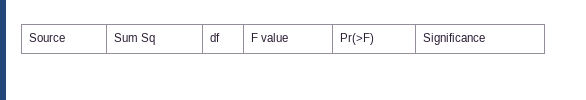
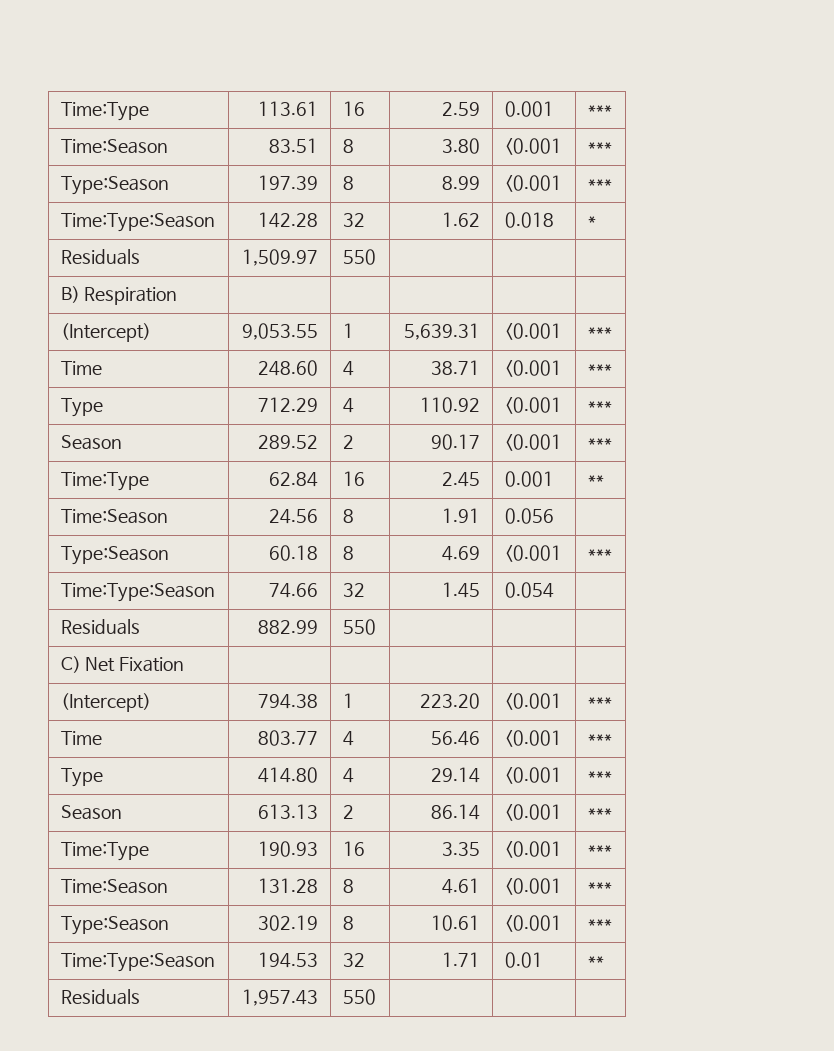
- Source | Sum Sq | df | F value | Pr(>F) | Significance
+ Time:Type | 113.61 | 16 | 2.59 | 0.001 | ***
+ Time:Season | 83.51 | 8 | 3.80 | <0.001 | ***
+ Type:Season | 197.39 | 8 | 8.99 | <0.001 | ***
+ Time:Type:Season | 142.28 | 32 | 1.62 | 0.018 | *
+ Residuals | 1,509.97 | 550 | | |
+ B) Respiration | | | | |
+ (Intercept) | 9,053.55 | 1 | 5,639.31 | <0.001 | ***
+ Time | 248.60 | 4 | 38.71 | <0.001 | ***
+ Type | 712.29 | 4 | 110.92 | <0.001 | ***
+ Season | 289.52 | 2 | 90.17 | <0.001 | ***
+ Time:Type | 62.84 | 16 | 2.45 | 0.001 | **
+ Time:Season | 24.56 | 8 | 1.91 | 0.056 |
+ Type:Season | 60.18 | 8 | 4.69 | <0.001 | ***
+ Time:Type:Season | 74.66 | 32 | 1.45 | 0.054 |
+ Residuals | 882.99 | 550 | | |
+ C) Net Fixation | | | | |
+ (Intercept) | 794.38 | 1 | 223.20 | <0.001 | ***
+ Time | 803.77 | 4 | 56.46 | <0.001 | ***
+ Type | 414.80 | 4 | 29.14 | <0.001 | ***
+ Season | 613.13 | 2 | 86.14 | <0.001 | ***
+ Time:Type | 190.93 | 16 | 3.35 | <0.001 | ***
+ Time:Season | 131.28 | 8 | 4.61 | <0.001 | ***
+ Type:Season | 302.19 | 8 | 10.61 | <0.001 | ***
+ Time:Type:Season | 194.53 | 32 | 1.71 | 0.01 | **
+ Residuals | 1,957.43 | 550 | | |

